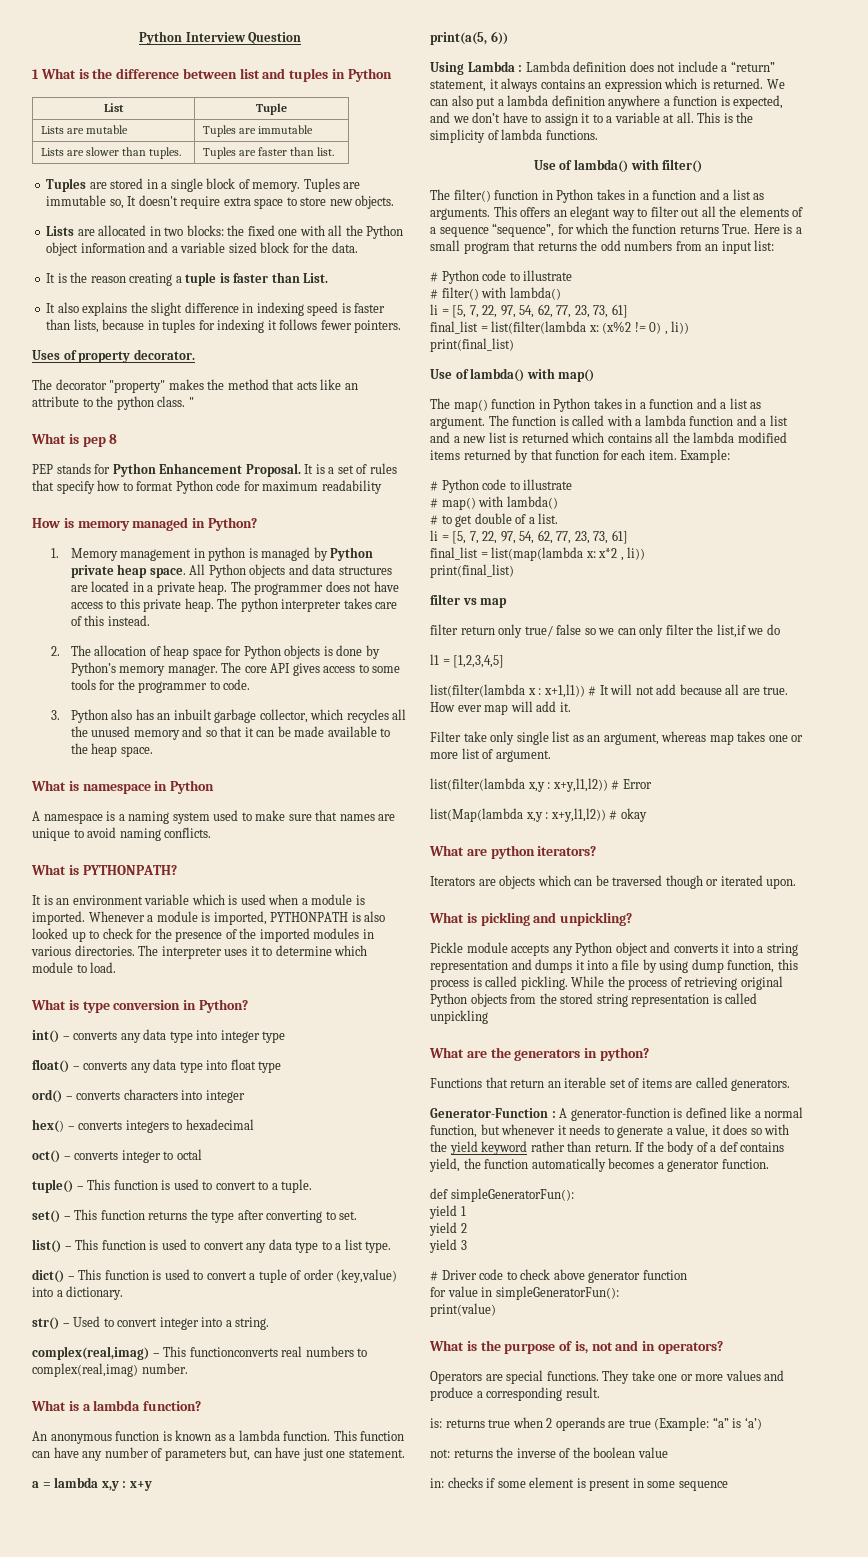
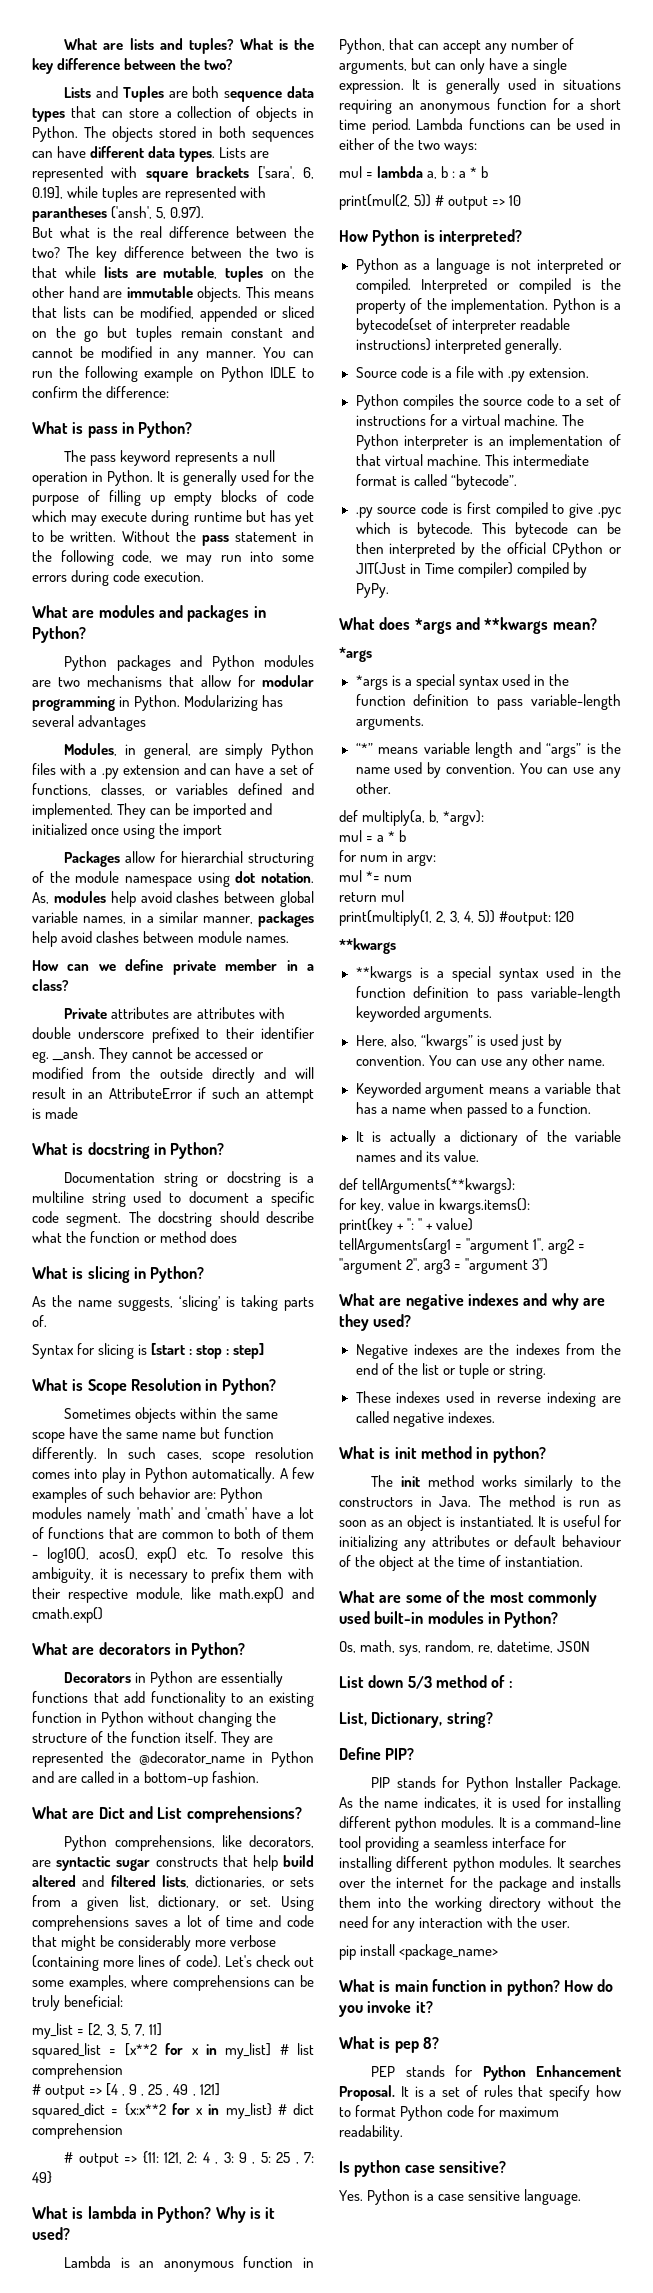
- Python Interview Question
- 1 What is the difference between list and tuples in Python
- List | Tuple
- Lists are mutable | Tuples are immutable
- Lists are slower than tuples. | Tuples are faster than list.
- Tuples are stored in a single block of memory. Tuples are immutable so, It doesn't require extra space to store new objects.
- Lists are allocated in two blocks: the fixed one with all the Python object information and a variable sized block for the data.
- It is the reason creating a tuple is faster than List.
- It also explains the slight difference in indexing speed is faster than lists, because in tuples for indexing it follows fewer pointers.
- Uses of property decorator.
- The decorator "property" makes the method that acts like an attribute to the python class. "
+ What are lists and tuples? What is the key difference between the two?
+ Lists and Tuples are both sequence data types that can store a collection of objects in Python. The objects stored in both sequences can have different data types. Lists are represented with square brackets ['sara', 6, 0.19], while tuples are represented with parantheses ('ansh', 5, 0.97).
+ But what is the real difference between the two? The key difference between the two is that while lists are mutable, tuples on the other hand are immutable objects. This means that lists can be modified, appended or sliced on the go but tuples remain constant and cannot be modified in any manner. You can run the following example on Python IDLE to confirm the difference:
+ What is pass in Python?
+ The pass keyword represents a null operation in Python. It is generally used for the purpose of filling up empty blocks of code which may execute during runtime but has yet to be written. Without the pass statement in the following code, we may run into some errors during code execution.
+ What are modules and packages in Python?
+ Python packages and Python modules are two mechanisms that allow for modular programming in Python. Modularizing has several advantages
+ Modules, in general, are simply Python files with a .py extension and can have a set of functions, classes, or variables defined and implemented. They can be imported and initialized once using the import
+ Packages allow for hierarchial structuring of the module namespace using dot notation. As, modules help avoid clashes between global variable names, in a similar manner, packages help avoid clashes between module names.
+ How can we define private member in a class?
+ Private attributes are attributes with double underscore prefixed to their identifier eg. __ansh. They cannot be accessed or modified from the outside directly and will result in an AttributeError if such an attempt is made
+ What is docstring in Python?
+ Documentation string or docstring is a multiline string used to document a specific code segment. The docstring should describe what the function or method does
+ What is slicing in Python?
+ As the name suggests, ‘slicing’ is taking parts of.
+ Syntax for slicing is [start : stop : step]
+ What is Scope Resolution in Python?
+ Sometimes objects within the same scope have the same name but function differently. In such cases, scope resolution comes into play in Python automatically. A few examples of such behavior are: Python modules namely 'math' and 'cmath' have a lot of functions that are common to both of them - log10(), acos(), exp() etc. To resolve this ambiguity, it is necessary to prefix them with their respective module, like math.exp() and cmath.exp()
+ What are decorators in Python?
+ Decorators in Python are essentially functions that add functionality to an existing function in Python without changing the structure of the function itself. They are represented the @decorator_name in Python and are called in a bottom-up fashion.
+ What are Dict and List comprehensions?
+ Python comprehensions, like decorators, are syntactic sugar constructs that help build altered and filtered lists, dictionaries, or sets from a given list, dictionary, or set. Using comprehensions saves a lot of time and code that might be considerably more verbose (containing more lines of code). Let's check out some examples, where comprehensions can be truly beneficial:
+ my_list = [2, 3, 5, 7, 11]
+ squared_list = [x**2 for x in my_list] # list comprehension
+ # output => [4 , 9 , 25 , 49 , 121]
+ squared_dict = {x:x**2 for x in my_list} # dict comprehension
+ # output => {11: 121, 2: 4 , 3: 9 , 5: 25 , 7: 49}
+ What is lambda in Python? Why is it used?
+ Lambda is an anonymous function in Python, that can accept any number of arguments, but can only have a single expression. It is generally used in situations requiring an anonymous function for a short time period. Lambda functions can be used in either of the two ways:
+ mul = lambda a, b : a * b
+ print(mul(2, 5)) # output => 10
+ How Python is interpreted?
+ Python as a language is not interpreted or compiled. Interpreted or compiled is the property of the implementation. Python is a bytecode(set of interpreter readable instructions) interpreted generally.
+ Source code is a file with .py extension.
+ Python compiles the source code to a set of instructions for a virtual machine. The Python interpreter is an implementation of that virtual machine. This intermediate format is called “bytecode”.
+ .py source code is first compiled to give .pyc which is bytecode. This bytecode can be then interpreted by the official CPython or JIT(Just in Time compiler) compiled by PyPy.
+ What does *args and **kwargs mean?
+ *args
+ *args is a special syntax used in the function definition to pass variable-length arguments.
+ “*” means variable length and “args” is the name used by convention. You can use any other.
+ def multiply(a, b, *argv):
+ mul = a * b
+ for num in argv:
+ mul *= num
+ return mul
+ print(multiply(1, 2, 3, 4, 5)) #output: 120
+ **kwargs
+ **kwargs is a special syntax used in the function definition to pass variable-length keyworded arguments.
+ Here, also, “kwargs” is used just by convention. You can use any other name.
+ Keyworded argument means a variable that has a name when passed to a function.
+ It is actually a dictionary of the variable names and its value.
+ def tellArguments(**kwargs):
+ for key, value in kwargs.items():
+ print(key + ": " + value)
+ tellArguments(arg1 = "argument 1", arg2 = "argument 2", arg3 = "argument 3")
+ What are negative indexes and why are they used?
+ Negative indexes are the indexes from the end of the list or tuple or string.
+ These indexes used in reverse indexing are called negative indexes.
+ What is init method in python?
+ The init method works similarly to the constructors in Java. The method is run as soon as an object is instantiated. It is useful for initializing any attributes or default behaviour of the object at the time of instantiation.
+ What are some of the most commonly used built-in modules in Python?
+ Os, math, sys, random, re, datetime, JSON
+ List down 5/3 method of :
+ List, Dictionary, string?
+ Define PIP?
+ PIP stands for Python Installer Package. As the name indicates, it is used for installing different python modules. It is a command-line tool providing a seamless interface for installing different python modules. It searches over the internet for the package and installs them into the working directory without the need for any interaction with the user.
+ pip install <package_name>
+ What is main function in python? How do you invoke it?
- What is pep 8
+ What is pep 8?
- It is a set of rules that specify how to format Python code for maximum readability
- How is memory managed in Python?
- 1. Memory management in python is managed by Python private heap space. All Python objects and data structures are located in a private heap. The programmer does not have access to this private heap. The python interpreter takes care of this instead.
- 2. The allocation of heap space for Python objects is done by Python’s memory manager. The core API gives access to some tools for the programmer to code.
- 3. Python also has an inbuilt garbage collector, which recycles all the unused memory and so that it can be made available to the heap space.
- What is namespace in Python
- A namespace is a naming system used to make sure that names are unique to avoid naming conflicts.
- What is PYTHONPATH?
- It is an environment variable which is used when a module is imported. Whenever a module is imported, PYTHONPATH is also looked up to check for the presence of the imported modules in various directories. The interpreter uses it to determine which module to load.
- What is type conversion in Python?
- int() – converts any data type into integer type
- float() – converts any data type into float type
- ord() – converts characters into integer
- hex() – converts integers to hexadecimal
- oct() – converts integer to octal
- tuple() – This function is used to convert to a tuple.
- set() – This function returns the type after converting to set.
- list() – This function is used to convert any data type to a list type.
- dict() – This function is used to convert a tuple of order (key,value) into a dictionary.
- str() – Used to convert integer into a string.
- complex(real,imag) – This functionconverts real numbers to complex(real,imag) number.
- What is a lambda function?
- An anonymous function is known as a lambda function. This function can have any number of parameters but, can have just one statement.
- a = lambda x,y : x+y
- print(a(5, 6))
- Using Lambda : Lambda definition does not include a “return” statement, it always contains an expression which is returned. We can also put a lambda definition anywhere a function is expected, and we don’t have to assign it to a variable at all. This is the simplicity of lambda functions.
- Use of lambda() with filter()
- The filter() function in Python takes in a function and a list as arguments. This offers an elegant way to filter out all the elements of a sequence “sequence”, for which the function returns True. Here is a small program that returns the odd numbers from an input list:
- # Python code to illustrate
- # filter() with lambda()
- li = [5, 7, 22, 97, 54, 62, 77, 23, 73, 61]
- final_list = list(filter(lambda x: (x%2 != 0) , li))
- print(final_list)
- Use of lambda() with map()
- The map() function in Python takes in a function and a list as argument. The function is called with a lambda function and a list and a new list is returned which contains all the lambda modified items returned by that function for each item. Example:
- # Python code to illustrate
- # map() with lambda()
- # to get double of a list.
- li = [5, 7, 22, 97, 54, 62, 77, 23, 73, 61]
- final_list = list(map(lambda x: x*2 , li))
- print(final_list)
- filter vs map
- filter return only true/ false so we can only filter the list,if we do
- l1 = [1,2,3,4,5]
- list(filter(lambda x : x+1,l1)) # It will not add because all are true. How ever map will add it.
- Filter take only single list as an argument, whereas map takes one or more list of argument.
- list(filter(lambda x,y : x+y,l1,l2)) # Error
- list(Map(lambda x,y : x+y,l1,l2)) # okay
- What are python iterators?
- Iterators are objects which can be traversed though or iterated upon.
- What is pickling and unpickling?
- Pickle module accepts any Python object and converts it into a string representation and dumps it into a file by using dump function, this process is called pickling. While the process of retrieving original Python objects from the stored string representation is called unpickling
- What are the generators in python?
- Functions that return an iterable set of items are called generators.
- Generator-Function : A generator-function is defined like a normal function, but whenever it needs to generate a value, it does so with the yield keyword rather than return. If the body of a def contains yield, the function automatically becomes a generator function.
- def simpleGeneratorFun():
- yield 1
- yield 2
- yield 3
- # Driver code to check above generator function
- for value in simpleGeneratorFun():
- print(value)
- What is the purpose of is, not and in operators?
- Operators are special functions. They take one or more values and produce a corresponding result.
- is: returns true when 2 operands are true (Example: “a” is ‘a’)
- not: returns the inverse of the boolean value
- in: checks if some element is present in some sequence
+ It is a set of rules that specify how to format Python code for maximum readability.
+ Is python case sensitive?
+ Yes. Python is a case sensitive language.

